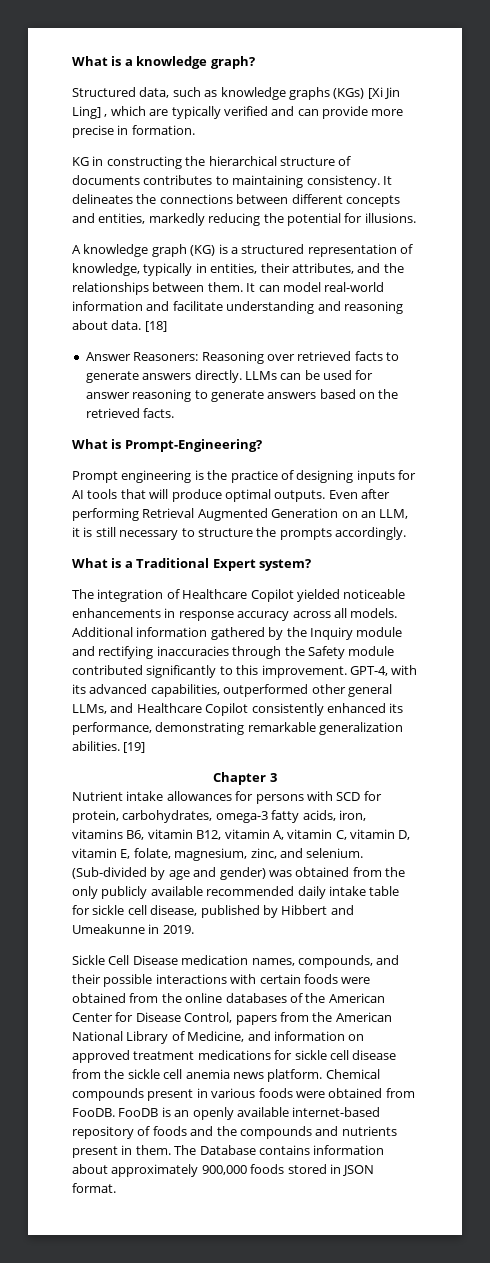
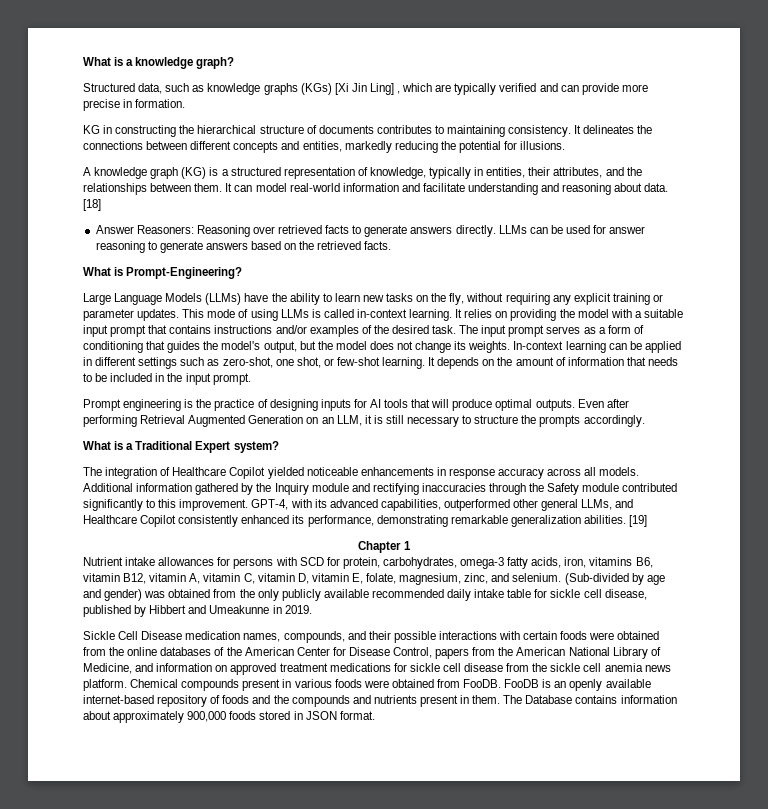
+ Large Language Models (LLMs) have the ability to learn new tasks on the fly, without requiring any explicit training or parameter updates. This mode of using LLMs is called in-context learning. It relies on providing the model with a suitable input prompt that contains instructions and/or examples of the desired task. The input prompt serves as a form of conditioning that guides the model's output, but the model does not change its weights. In-context learning can be applied in different settings such as zero-shot, one shot, or few-shot learning. It depends on the amount of information that needs to be included in the input prompt.
- Chapter 3
+ Chapter 1

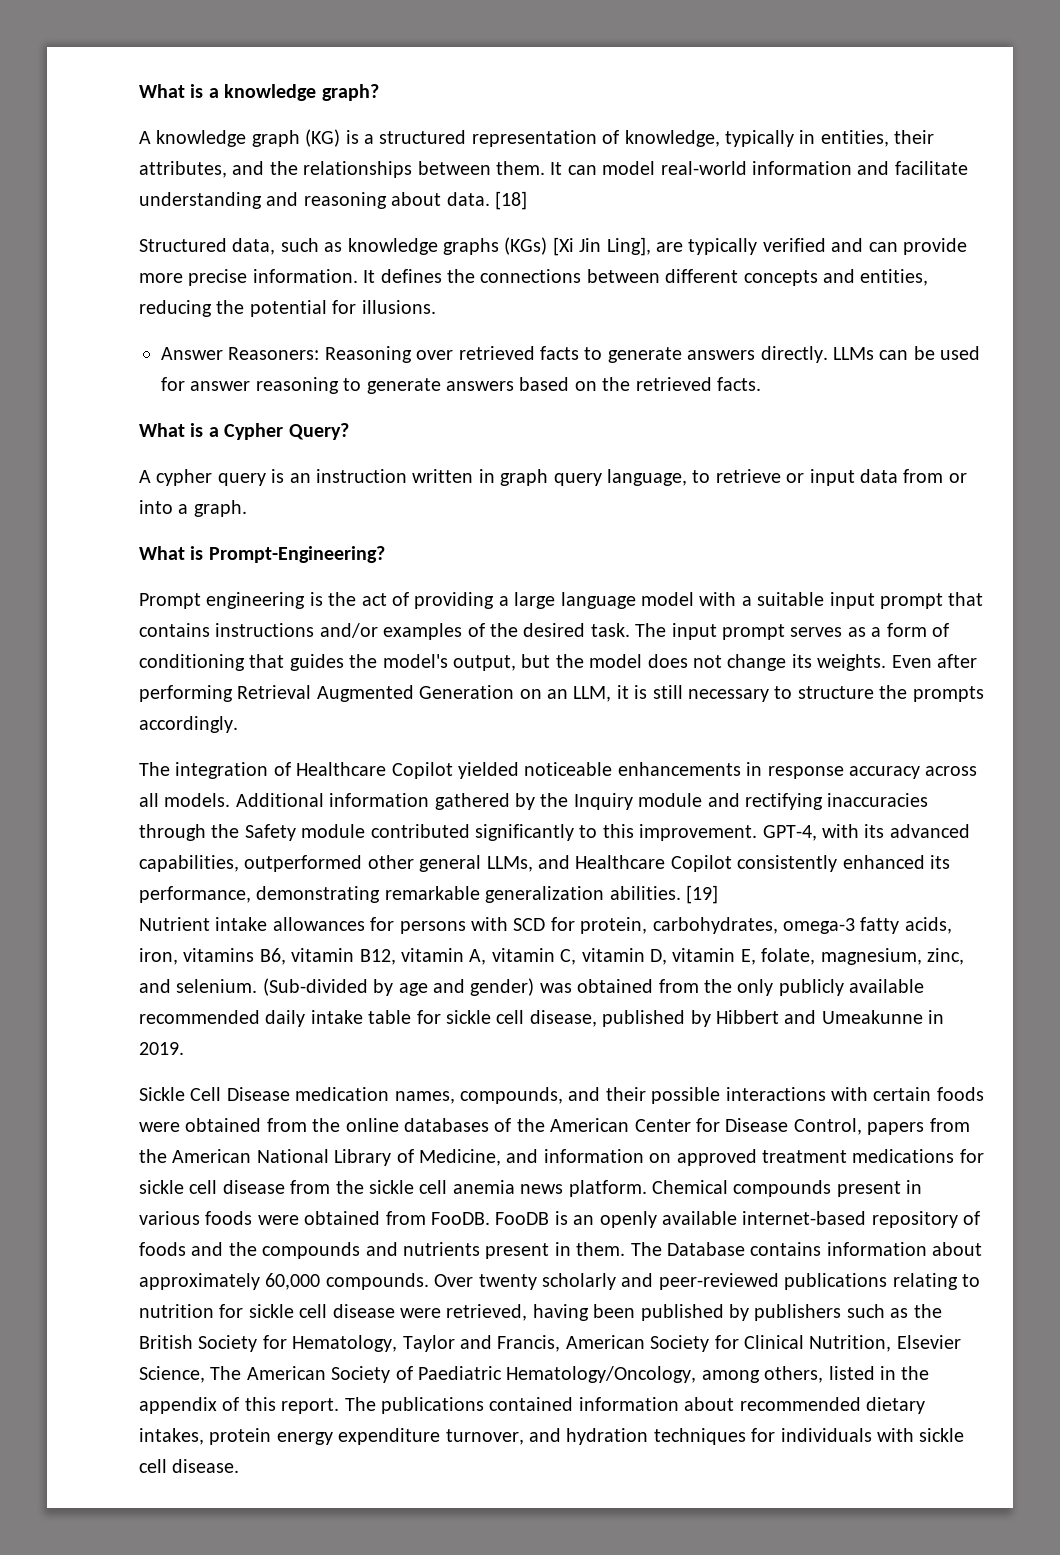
- Structured data, such as knowledge graphs (KGs) [Xi Jin Ling] , which are typically verified and can provide more precise in formation.
- KG in constructing the hierarchical structure of documents contributes to maintaining consistency. It delineates the connections between different concepts and entities, markedly reducing the potential for illusions.
+ Structured data, such as knowledge graphs (KGs) [Xi Jin Ling], are typically verified and can provide more precise information. It defines the connections between different concepts and entities, reducing the potential for illusions.
+ What is a Cypher Query?
+ A cypher query is an instruction written in graph query language, to retrieve or input data from or into a graph.
  What is Prompt-Engineering?
- Large Language Models (LLMs) have the ability to learn new tasks on the fly, without requiring any explicit training or parameter updates. This mode of using LLMs is called in-context learning. It relies on providing the model with a suitable input prompt that contains instructions and/or examples of the desired task.
+ Prompt engineering is the act of providing a large language model with a suitable input prompt that contains instructions and/or examples of the desired task.
- In-context learning can be applied in different settings such as zero-shot, one shot, or few-shot learning. It depends on the amount of information that needs to be included in the input prompt.
- Prompt engineering is the practice of designing inputs for AI tools that will produce optimal outputs.
- What is a Traditional Expert system?
- Chapter 1
- The Database contains information about approximately 900,000 foods stored in JSON format.
+ The Database contains information about approximately 60,000 compounds. Over twenty scholarly and peer-reviewed publications relating to nutrition for sickle cell disease were retrieved, having been published by publishers such as the British Society for Hematology, Taylor and Francis, American Society for Clinical Nutrition, Elsevier Science, The American Society of Paediatric Hematology/Oncology, among others, listed in the appendix of this report. The publications contained information about recommended dietary intakes, protein energy expenditure turnover, and hydration techniques for individuals with sickle cell disease.

